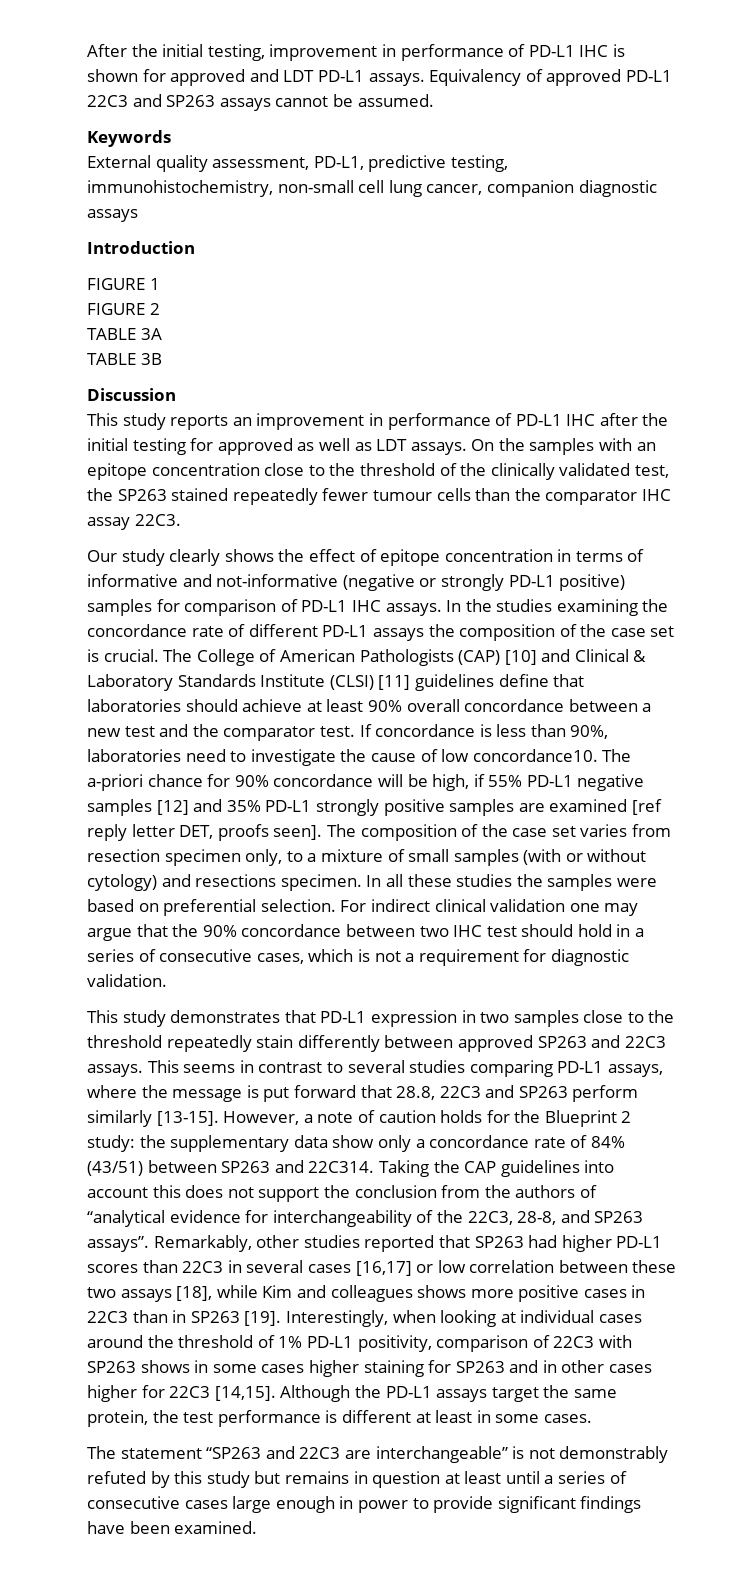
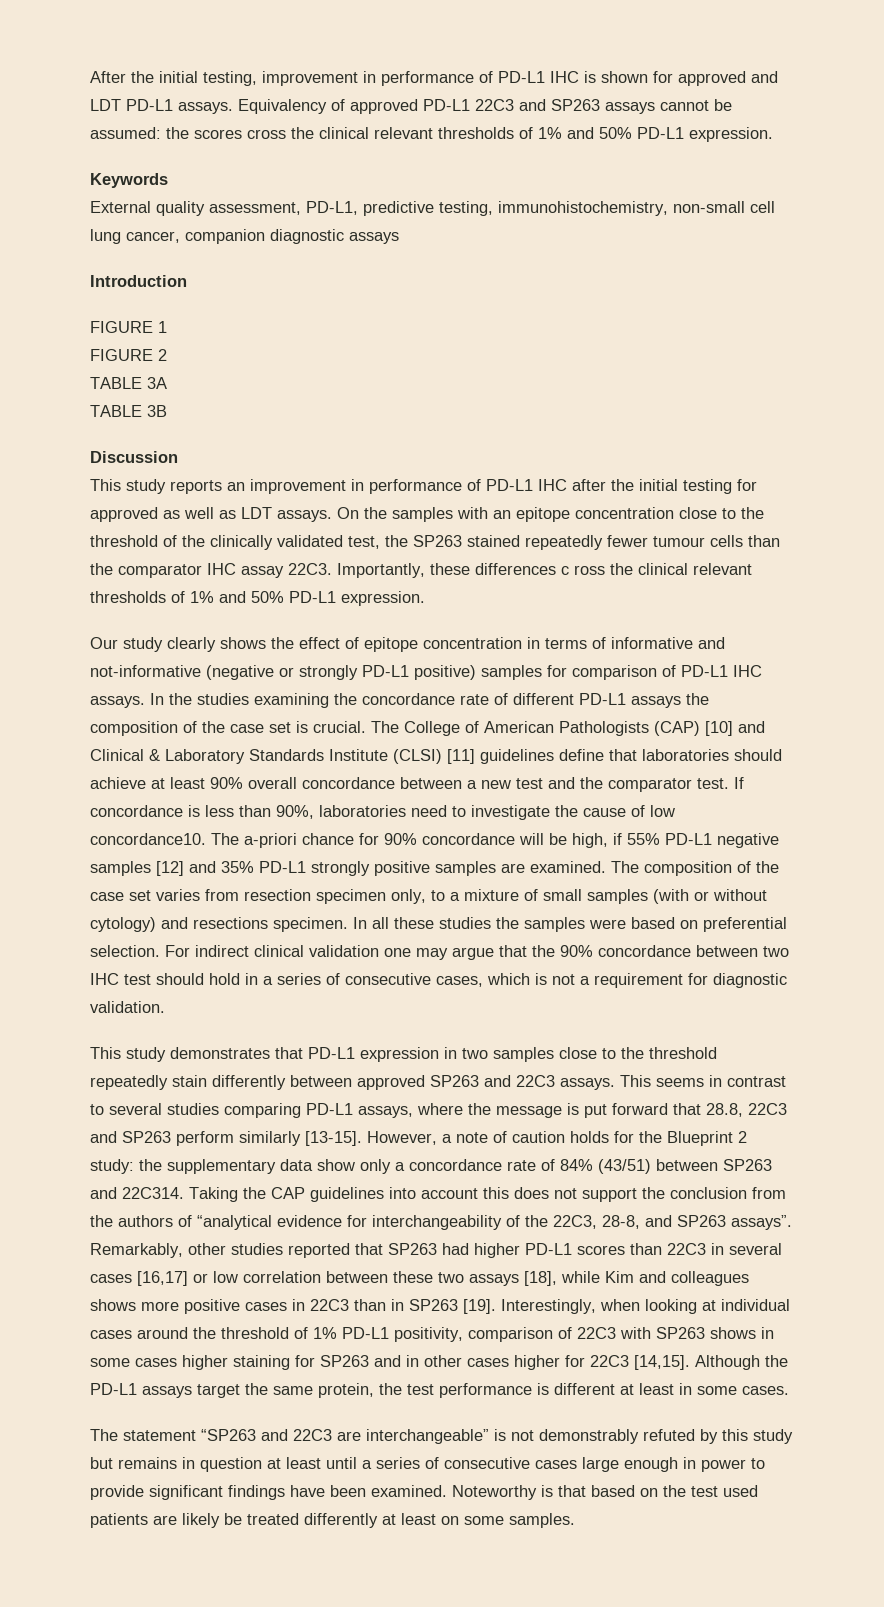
- Equivalency of approved PD-L1 22C3 and SP263 assays cannot be assumed.
+ Equivalency of approved PD-L1 22C3 and SP263 assays cannot be assumed: the scores cross the clinical relevant thresholds of 1% and 50% PD-L1 expression.
+ Importantly, these differences c ross the clinical relevant thresholds of 1% and 50% PD-L1 expression.
- The a-priori chance for 90% concordance will be high, if 55% PD-L1 negative samples [12] and 35% PD-L1 strongly positive samples are examined [ref reply letter DET, proofs seen].
+ The a-priori chance for 90% concordance will be high, if 55% PD-L1 negative samples [12] and 35% PD-L1 strongly positive samples are examined.
+ Noteworthy is that based on the test used patients are likely be treated differently at least on some samples.

